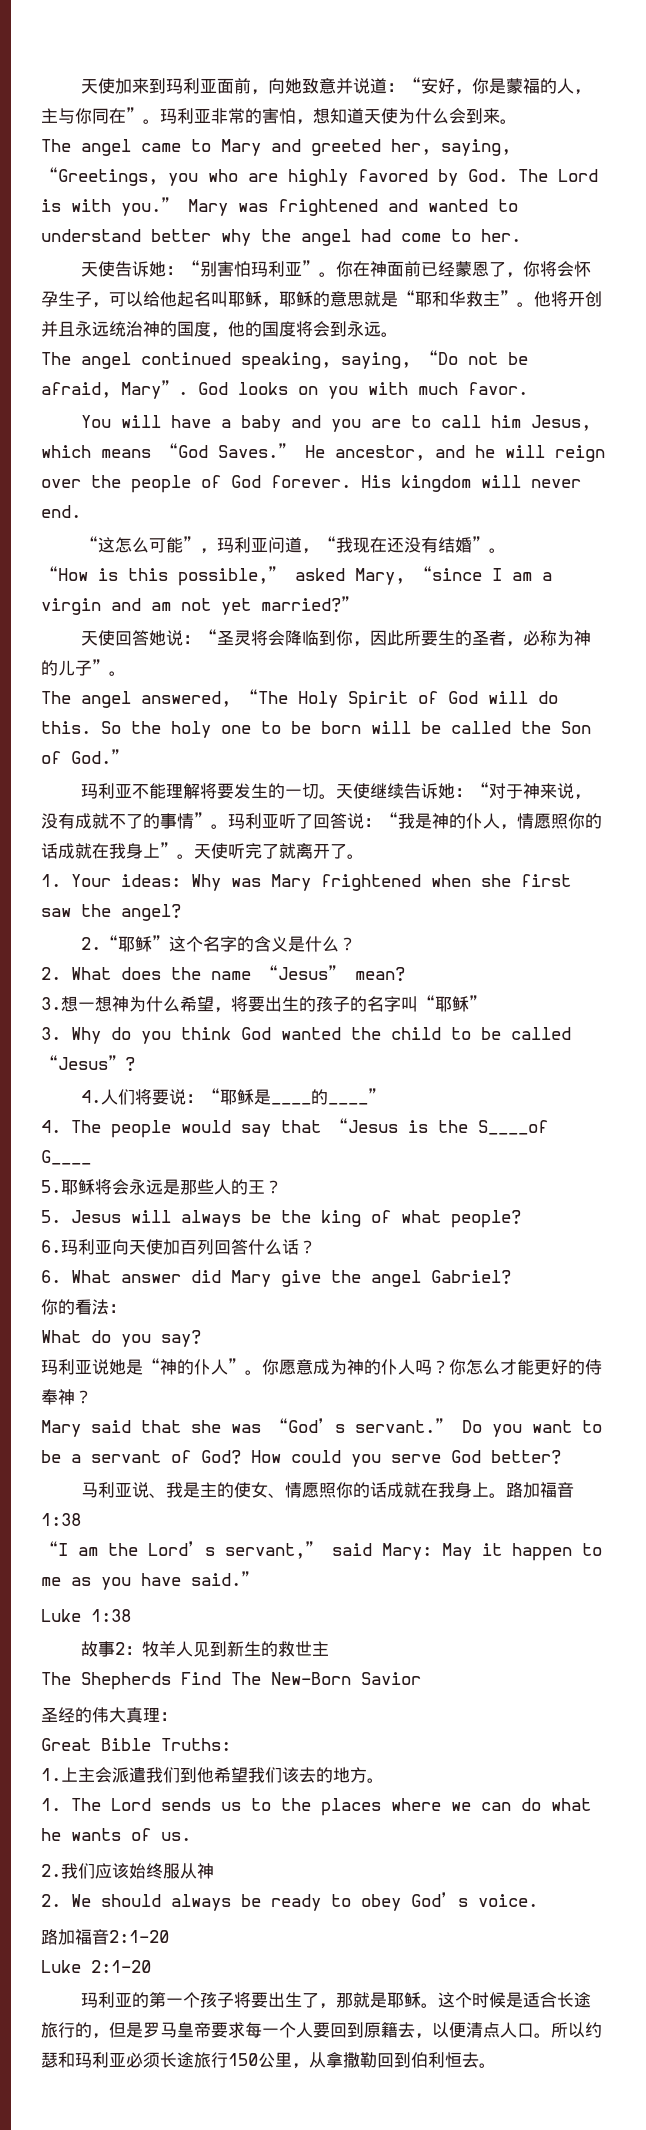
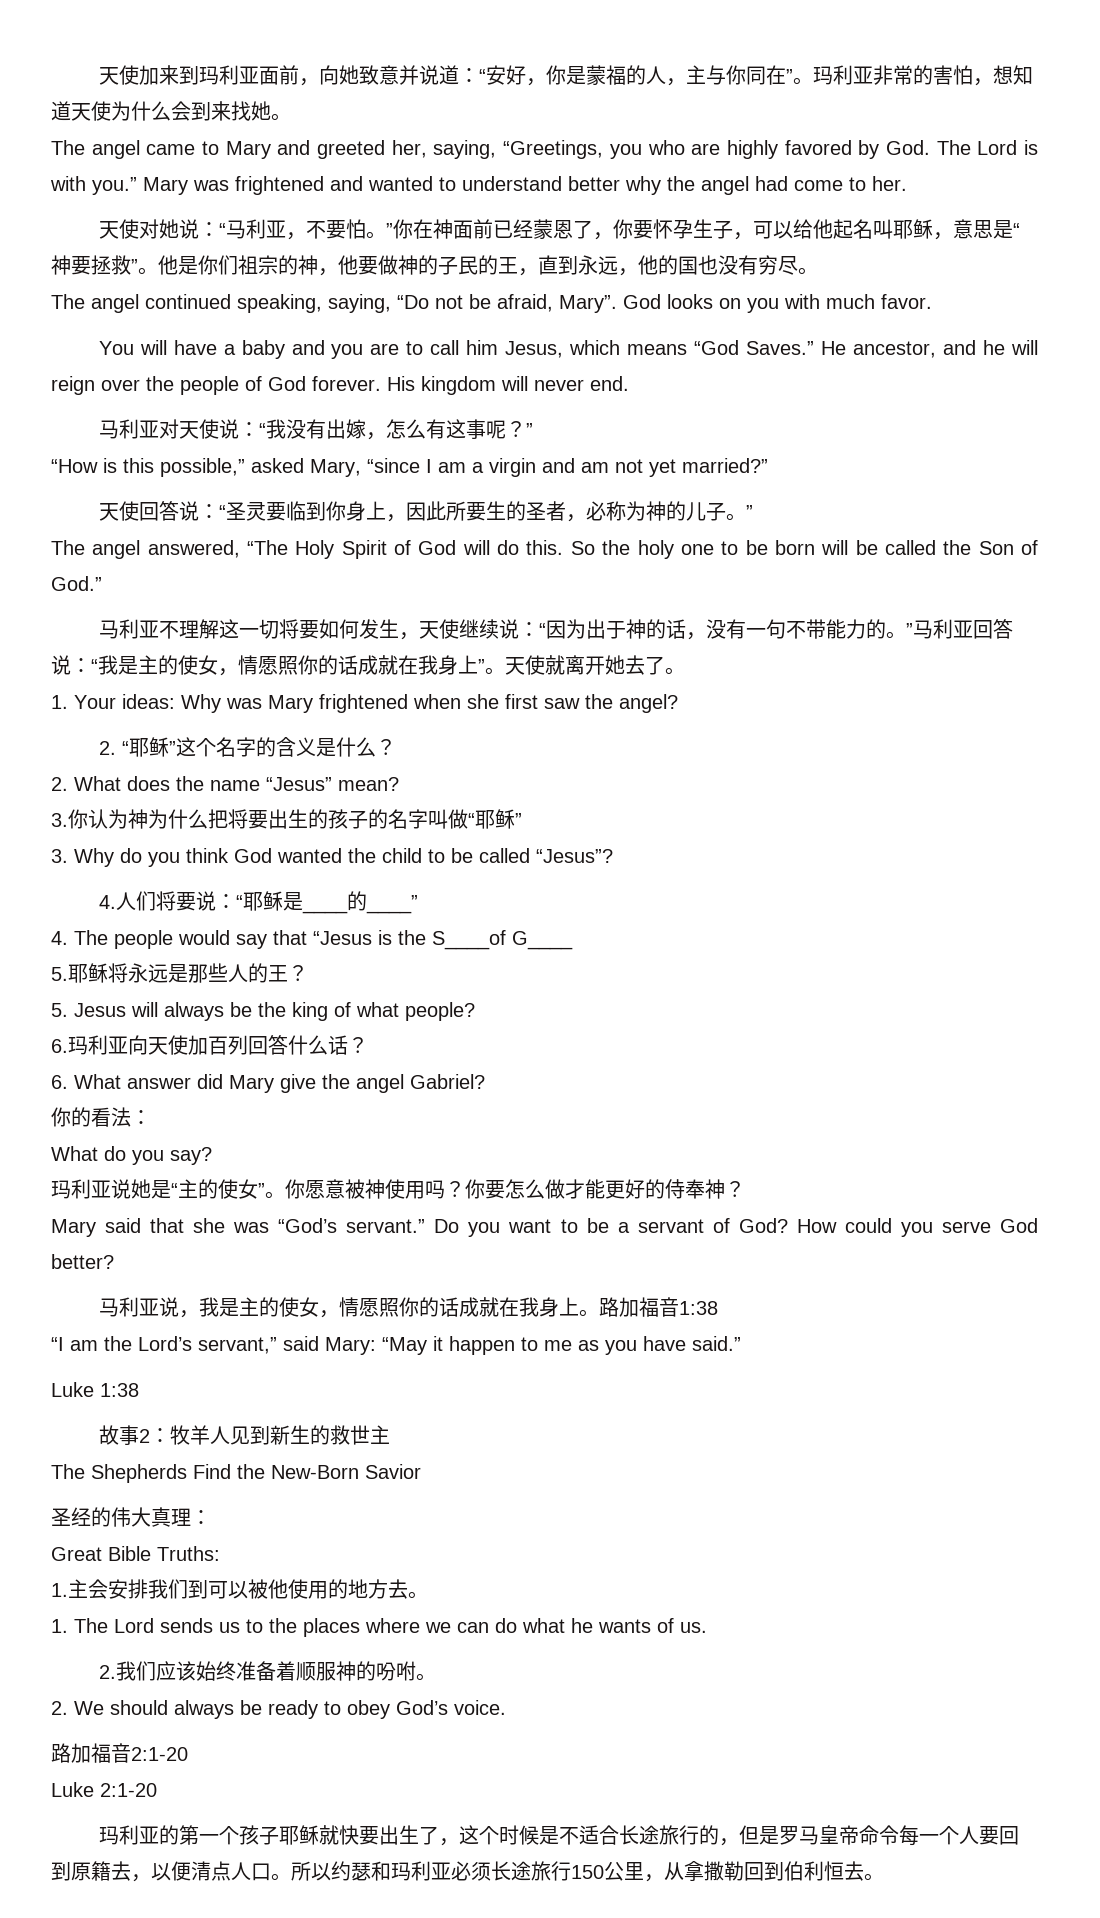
- 玛利亚非常的害怕，想知道天使为什么会到来。
+ 玛利亚非常的害怕，想知道天使为什么会到来找她。
- 天使告诉她：“别害怕玛利亚”。你在神面前已经蒙恩了，你将会怀孕生子，可以给他起名叫耶稣，耶稣的意思就是“耶和华救主”。他将开创并且永远统治神的国度，他的国度将会到永远。
+ 天使对她说：“马利亚，不要怕。”你在神面前已经蒙恩了，你要怀孕生子，可以给他起名叫耶稣，意思是“神要拯救”。他是你们祖宗的神，他要做神的子民的王，直到永远，他的国也没有穷尽。
- “这怎么可能”，玛利亚问道，“我现在还没有结婚”。
+ 马利亚对天使说：“我没有出嫁，怎么有这事呢？”
- 天使回答她说：“圣灵将会降临到你，因此所要生的圣者，必称为神的儿子”。
+ 天使回答说：“圣灵要临到你身上，因此所要生的圣者，必称为神的儿子。”
- 玛利亚不能理解将要发生的一切。天使继续告诉她：“对于神来说，没有成就不了的事情”。玛利亚听了回答说：“我是神的仆人，情愿照你的话成就在我身上”。
+ 马利亚不理解这一切将要如何发生，天使继续说：“因为出于神的话，没有一句不带能力的。”马利亚回答说：“我是主的使女，情愿照你的话成就在我身上”。
- 天使听完了就离开了。
+ 天使就离开她去了。
- 2.“耶稣”这个名字的含义是什么？
+ 2. “耶稣”这个名字的含义是什么？
- 3.想一想神为什么希望，将要出生的孩子的名字叫“耶稣”
+ 3.你认为神为什么把将要出生的孩子的名字叫做“耶稣”
- 5.耶稣将会永远是那些人的王？
+ 5.耶稣将永远是那些人的王？
- 玛利亚说她是“神的仆人”。
+ 玛利亚说她是“主的使女”。
- 你愿意成为神的仆人吗？你怎么才能更好的侍奉神？
+ 你愿意被神使用吗？你要怎么做才能更好的侍奉神？
- 马利亚说、我是主的使女、情愿照你的话成就在我身上。
+ 马利亚说，我是主的使女，情愿照你的话成就在我身上。
- “I am the Lord’s servant,” said Mary: May it happen to me as you have said.”
+ “I am the Lord’s servant,” said Mary: “May it happen to me as you have said.”
- The Shepherds Find The New-Born Savior
+ The Shepherds Find the New-Born Savior
- 1.上主会派遣我们到他希望我们该去的地方。
+ 1.主会安排我们到可以被他使用的地方去。
- 2.我们应该始终服从神
+ 2.我们应该始终准备着顺服神的吩咐。
- 玛利亚的第一个孩子将要出生了，那就是耶稣。这个时候是适合长途旅行的，但是罗马皇帝要求每一个人要回到原籍去，以便清点人口。
+ 玛利亚的第一个孩子耶稣就快要出生了，这个时候是不适合长途旅行的，但是罗马皇帝命令每一个人要回到原籍去，以便清点人口。

